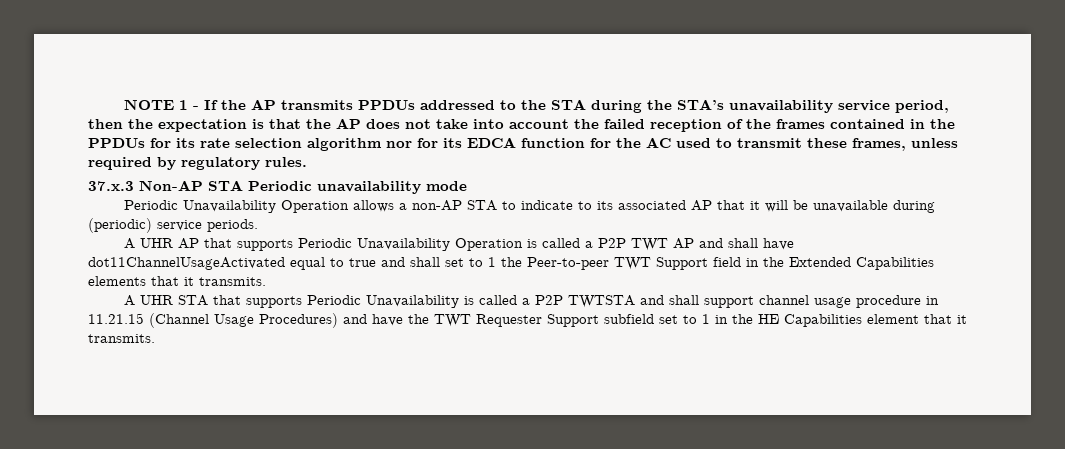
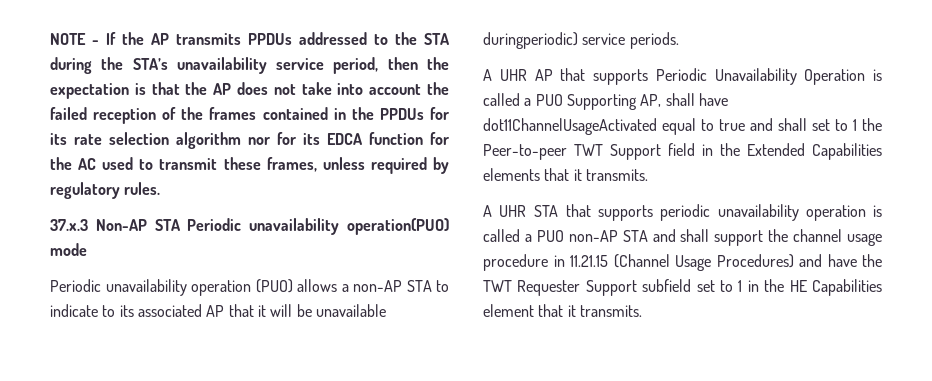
- NOTE 1 - If the AP transmits PPDUs addressed to the STA during the STA’s unavailability service period, then the expectation is that the AP does not take into account the failed reception of the frames contained in the PPDUs for its rate selection algorithm nor for its EDCA function for the AC used to transmit these frames, unless required by regulatory rules.
+ NOTE - If the AP transmits PPDUs addressed to the STA during the STA’s unavailability service period, then the expectation is that the AP does not take into account the failed reception of the frames contained in the PPDUs for its rate selection algorithm nor for its EDCA function for the AC used to transmit these frames, unless required by regulatory rules.
- 37.x.3 Non-AP STA Periodic unavailability mode
+ 37.x.3 Non-AP STA Periodic unavailability operation(PUO) mode
- Periodic Unavailability Operation allows a non-AP STA to indicate to its associated AP that it will be unavailable during (periodic) service periods.
+ Periodic unavailability operation (PUO) allows a non-AP STA to indicate to its associated AP that it will be unavailable duringperiodic) service periods.
- A UHR AP that supports Periodic Unavailability Operation is called a P2P TWT AP and shall have dot11ChannelUsageActivated equal to true and shall set to 1 the Peer-to-peer TWT Support field in the Extended Capabilities elements that it transmits.
+ A UHR AP that supports Periodic Unavailability Operation is called a PUO Supporting AP, shall have dot11ChannelUsageActivated equal to true and shall set to 1 the Peer-to-peer TWT Support field in the Extended Capabilities elements that it transmits.
- A UHR STA that supports Periodic Unavailability is called a P2P TWTSTA and shall support channel usage procedure in 11.21.15 (Channel Usage Procedures) and have the TWT Requester Support subfield set to 1 in the HE Capabilities element that it transmits.
+ A UHR STA that supports periodic unavailability operation is called a PUO non-AP STA and shall support the channel usage procedure in 11.21.15 (Channel Usage Procedures) and have the TWT Requester Support subfield set to 1 in the HE Capabilities element that it transmits.

